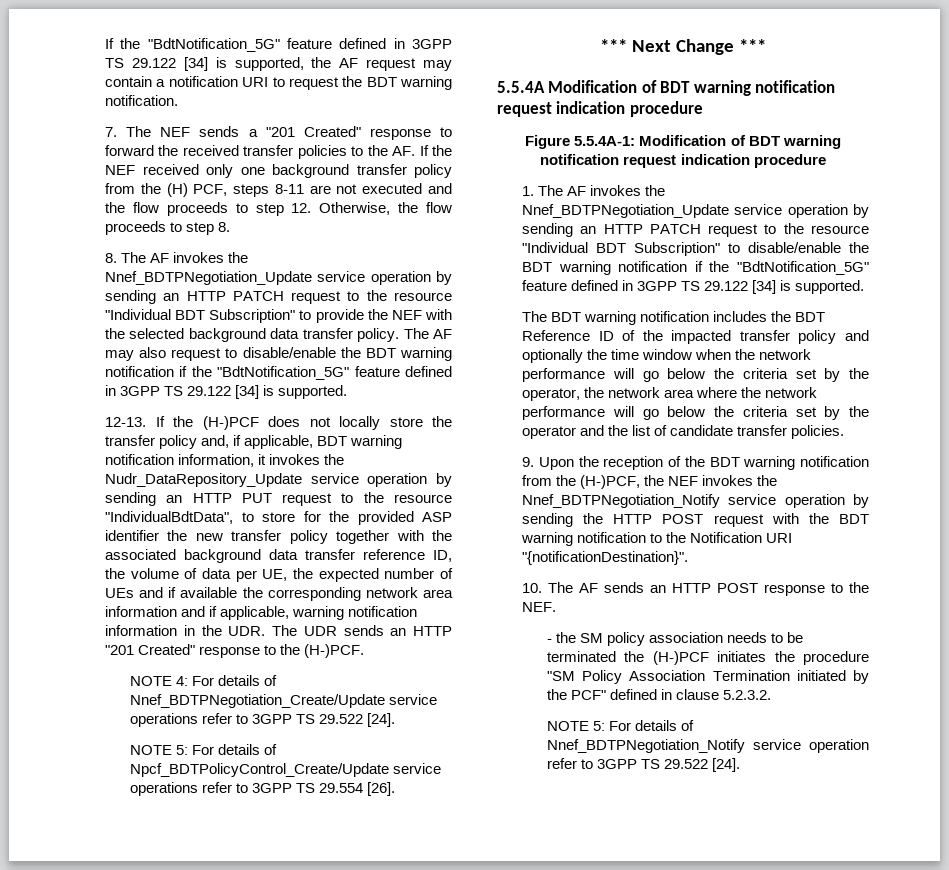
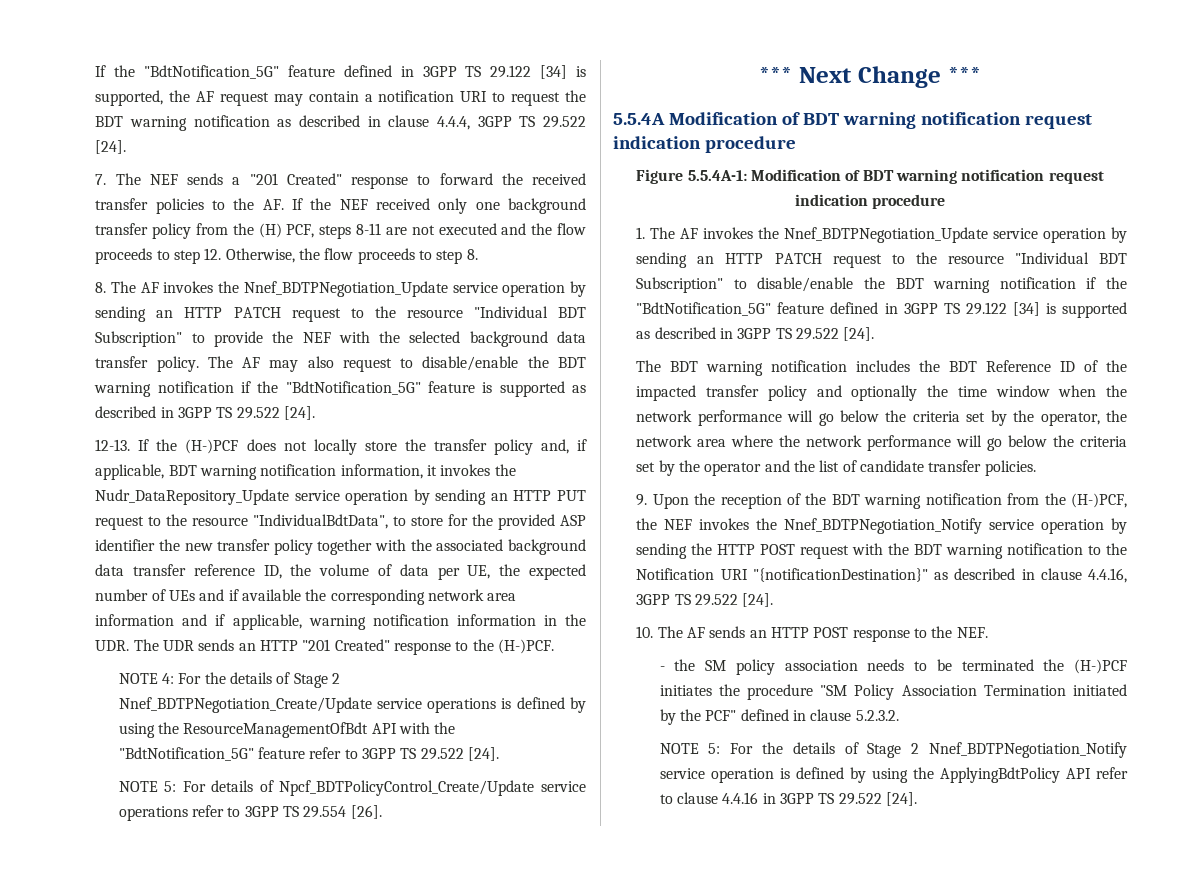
- If the "BdtNotification_5G" feature defined in 3GPP TS 29.122 [34] is supported, the AF request may contain a notification URI to request the BDT warning notification.
+ If the "BdtNotification_5G" feature defined in 3GPP TS 29.122 [34] is supported, the AF request may contain a notification URI to request the BDT warning notification as described in clause 4.4.4, 3GPP TS 29.522 [24].
- The AF may also request to disable/enable the BDT warning notification if the "BdtNotification_5G" feature defined in 3GPP TS 29.122 [34] is supported.
+ The AF may also request to disable/enable the BDT warning notification if the "BdtNotification_5G" feature is supported as described in 3GPP TS 29.522 [24].
- NOTE 4: For details of Nnef_BDTPNegotiation_Create/Update service operations refer to 3GPP TS 29.522 [24].
+ NOTE 4: For the details of Stage 2 Nnef_BDTPNegotiation_Create/Update service operations is defined by using the ResourceManagementOfBdt API with the "BdtNotification_5G" feature refer to 3GPP TS 29.522 [24].
- 1. The AF invokes the Nnef_BDTPNegotiation_Update service operation by sending an HTTP PATCH request to the resource "Individual BDT Subscription" to disable/enable the BDT warning notification if the "BdtNotification_5G" feature defined in 3GPP TS 29.122 [34] is supported.
+ 1. The AF invokes the Nnef_BDTPNegotiation_Update service operation by sending an HTTP PATCH request to the resource "Individual BDT Subscription" to disable/enable the BDT warning notification if the "BdtNotification_5G" feature defined in 3GPP TS 29.122 [34] is supported as described in 3GPP TS 29.522 [24].
- 9. Upon the reception of the BDT warning notification from the (H-)PCF, the NEF invokes the Nnef_BDTPNegotiation_Notify service operation by sending the HTTP POST request with the BDT warning notification to the Notification URI "{notificationDestination}".
+ 9. Upon the reception of the BDT warning notification from the (H-)PCF, the NEF invokes the Nnef_BDTPNegotiation_Notify service operation by sending the HTTP POST request with the BDT warning notification to the Notification URI "{notificationDestination}" as described in clause 4.4.16, 3GPP TS 29.522 [24].
- NOTE 5: For details of Nnef_BDTPNegotiation_Notify service operation refer to 3GPP TS 29.522 [24].
+ NOTE 5: For the details of Stage 2 Nnef_BDTPNegotiation_Notify service operation is defined by using the ApplyingBdtPolicy API refer to clause 4.4.16 in 3GPP TS 29.522 [24].

